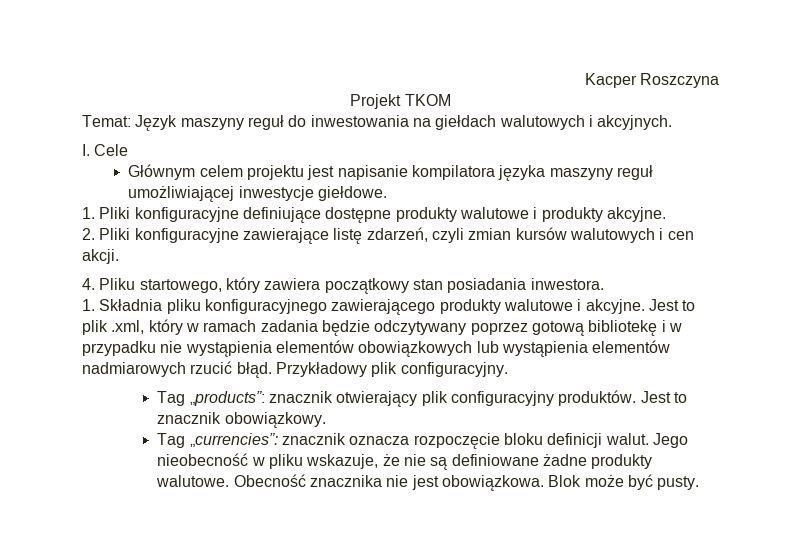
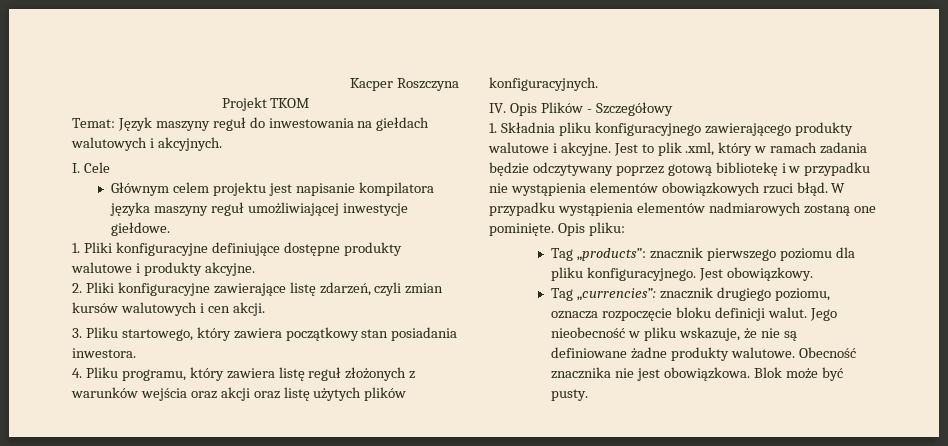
- 4. Pliku startowego, który zawiera początkowy stan posiadania inwestora.
+ 3. Pliku startowego, który zawiera początkowy stan posiadania inwestora.
+ 4. Pliku programu, który zawiera listę reguł złożonych z warunków wejścia oraz akcji oraz listę użytych plików konfiguracyjnych.
+ IV. Opis Plików - Szczegółowy
- Jest to plik .xml, który w ramach zadania będzie odczytywany poprzez gotową bibliotekę i w przypadku nie wystąpienia elementów obowiązkowych lub wystąpienia elementów nadmiarowych rzucić błąd. Przykładowy plik configuracyjny.
- Tag „products”: znacznik otwierający plik configuracyjny produktów. Jest to znacznik obowiązkowy.
+ Jest to plik .xml, który w ramach zadania będzie odczytywany poprzez gotową bibliotekę i w przypadku nie wystąpienia elementów obowiązkowych rzuci błąd. W przypadku wystąpienia elementów nadmiarowych zostaną one pominięte. Opis pliku:
+ Tag „products”: znacznik pierwszego poziomu dla pliku konfiguracyjnego. Jest obowiązkowy.
- Tag „currencies”: znacznik oznacza rozpoczęcie bloku definicji walut.
+ Tag „currencies”: znacznik drugiego poziomu, oznacza rozpoczęcie bloku definicji walut.

